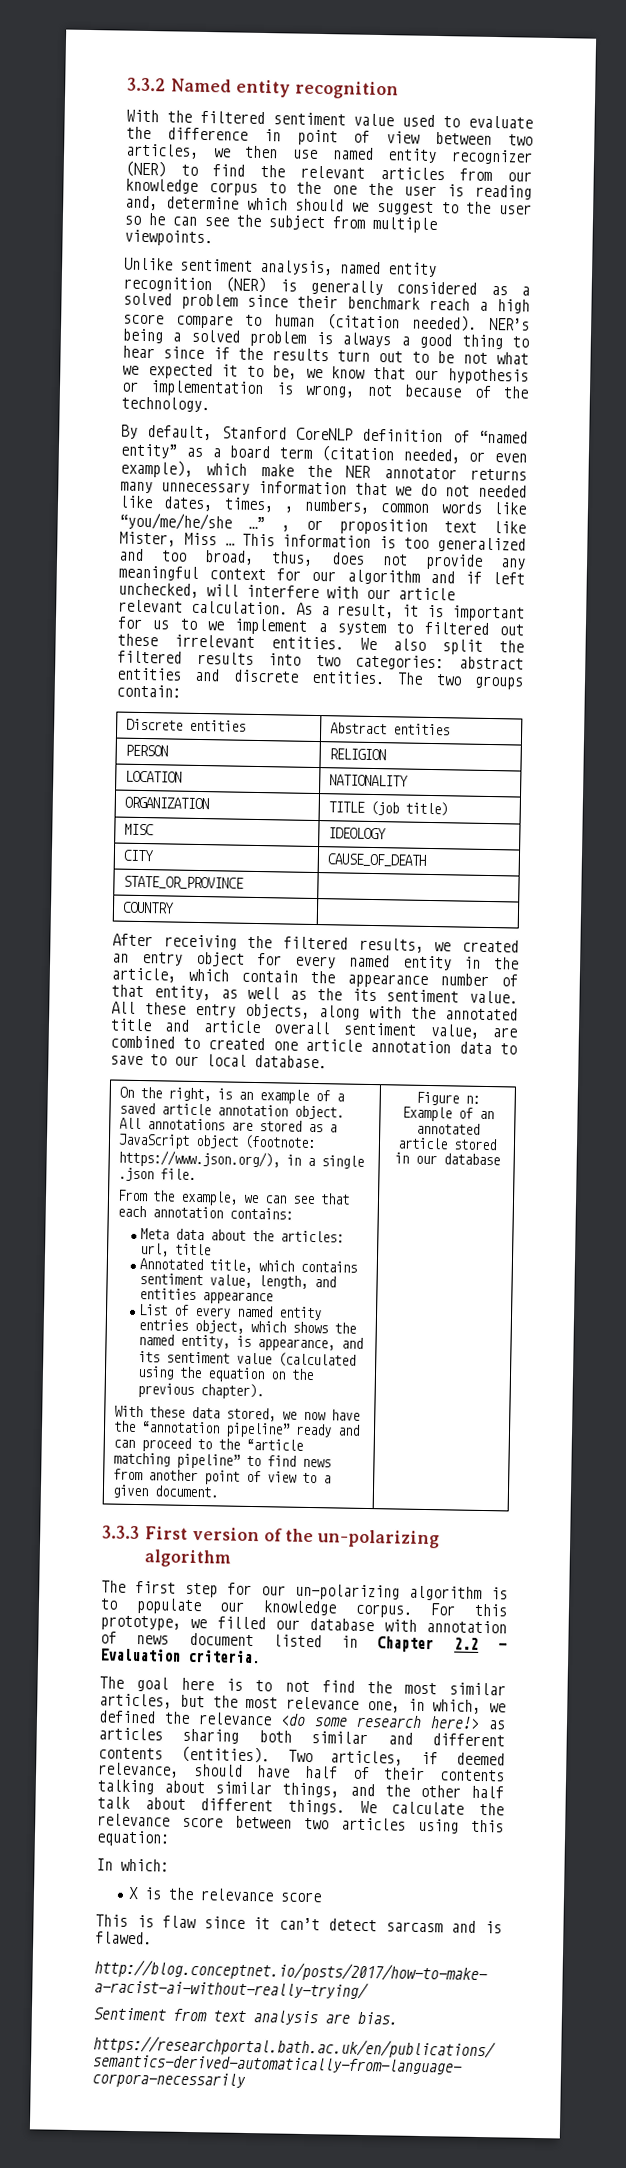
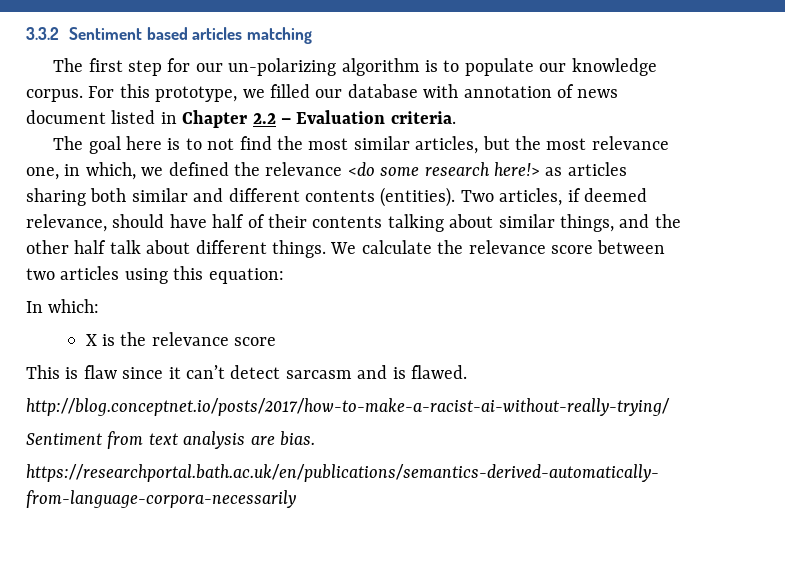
- 3.3.2 Named entity recognition
- With the filtered sentiment value used to evaluate the difference in point of view between two articles, we then use named entity recognizer (NER) to find the relevant articles from our knowledge corpus to the one the user is reading and, determine which should we suggest to the user so he can see the subject from multiple viewpoints.
- Unlike sentiment analysis, named entity recognition (NER) is generally considered as a solved problem since their benchmark reach a high score compare to human (citation needed). NER’s being a solved problem is always a good thing to hear since if the results turn out to be not what we expected it to be, we know that our hypothesis or implementation is wrong, not because of the technology.
- By default, Stanford CoreNLP definition of “named entity” as a board term (citation needed, or even example), which make the NER annotator returns many unnecessary information that we do not needed like dates, times, , numbers, common words like “you/me/he/she …” , or proposition text like Mister, Miss … This information is too generalized and too broad, thus, does not provide any meaningful context for our algorithm and if left unchecked, will interfere with our article relevant calculation. As a result, it is important for us to we implement a system to filtered out these irrelevant entities. We also split the filtered results into two categories: abstract entities and discrete entities. The two groups contain:
- Discrete entities | Abstract entities
- PERSON | RELIGION
- LOCATION | NATIONALITY
- ORGANIZATION | TITLE (job title)
- MISC | IDEOLOGY
- CITY | CAUSE_OF_DEATH
- STATE_OR_PROVINCE |
- COUNTRY |
- After receiving the filtered results, we created an entry object for every named entity in the article, which contain the appearance number of that entity, as well as the its sentiment value. All these entry objects, along with the annotated title and article overall sentiment value, are combined to created one article annotation data to save to our local database.
- On the right, is an example of a saved article annotation object. All annotations are stored as a JavaScript object (footnote: https://www.json.org/), in a single .json file.
- From the example, we can see that each annotation contains:
- Meta data about the articles: url, title
- Annotated title, which contains sentiment value, length, and entities appearance
- List of every named entity entries object, which shows the named entity, is appearance, and its sentiment value (calculated using the equation on the previous chapter).
- With these data stored, we now have the “annotation pipeline” ready and can proceed to the “article matching pipeline” to find news from another point of view to a given document. | Figure n: Example of an annotated article stored in our database
- 3.3.3 First version of the un-polarizing algorithm
+ 3.3.2 Sentiment based articles matching

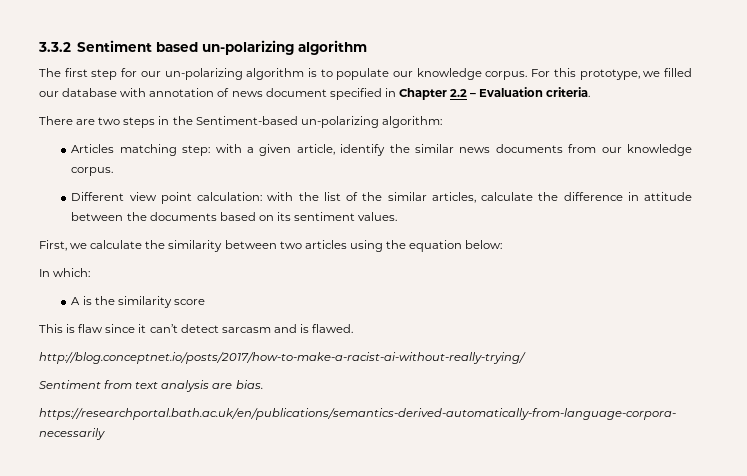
- 3.3.2 Sentiment based articles matching
+ 3.3.2 Sentiment based un-polarizing algorithm
- For this prototype, we filled our database with annotation of news document listed in Chapter 2.2 – Evaluation criteria.
+ For this prototype, we filled our database with annotation of news document specified in Chapter 2.2 – Evaluation criteria.
- The goal here is to not find the most similar articles, but the most relevance one, in which, we defined the relevance <do some research here!> as articles sharing both similar and different contents (entities). Two articles, if deemed relevance, should have half of their contents talking about similar things, and the other half talk about different things. We calculate the relevance score between two articles using this equation:
+ There are two steps in the Sentiment-based un-polarizing algorithm:
+ Articles matching step: with a given article, identify the similar news documents from our knowledge corpus.
+ Different view point calculation: with the list of the similar articles, calculate the difference in attitude between the documents based on its sentiment values.
+ First, we calculate the similarity between two articles using the equation below:
- X is the relevance score
+ A is the similarity score

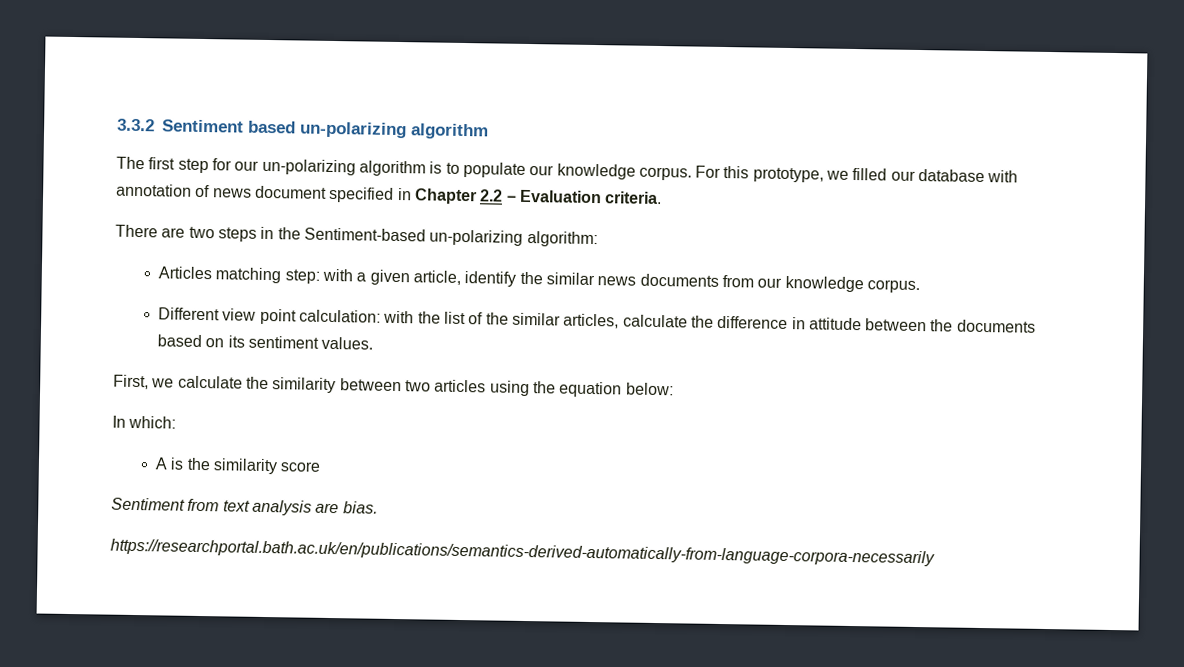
- This is flaw since it can’t detect sarcasm and is flawed.
- http://blog.conceptnet.io/posts/2017/how-to-make-a-racist-ai-without-really-trying/

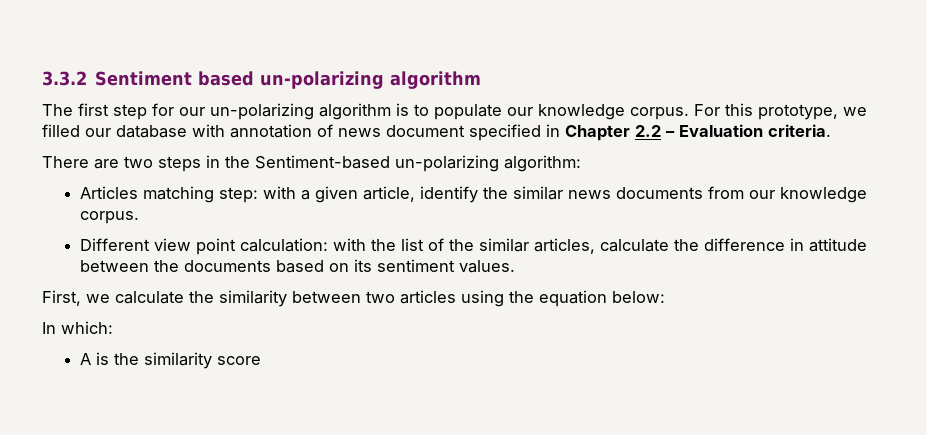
- Sentiment from text analysis are bias.
- https://researchportal.bath.ac.uk/en/publications/semantics-derived-automatically-from-language-corpora-necessarily

